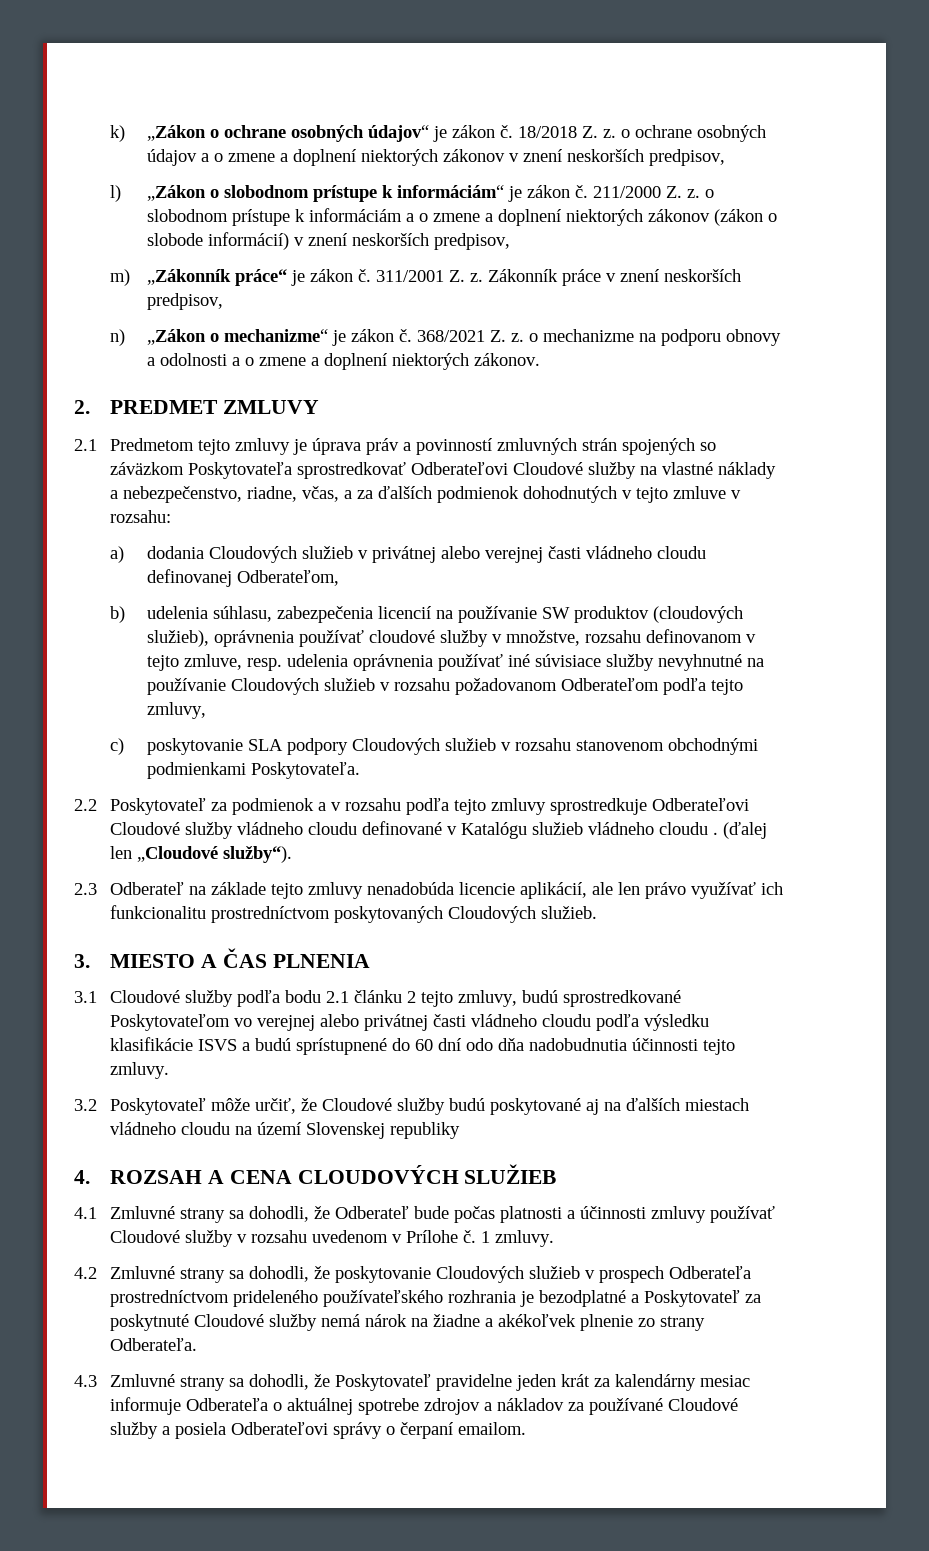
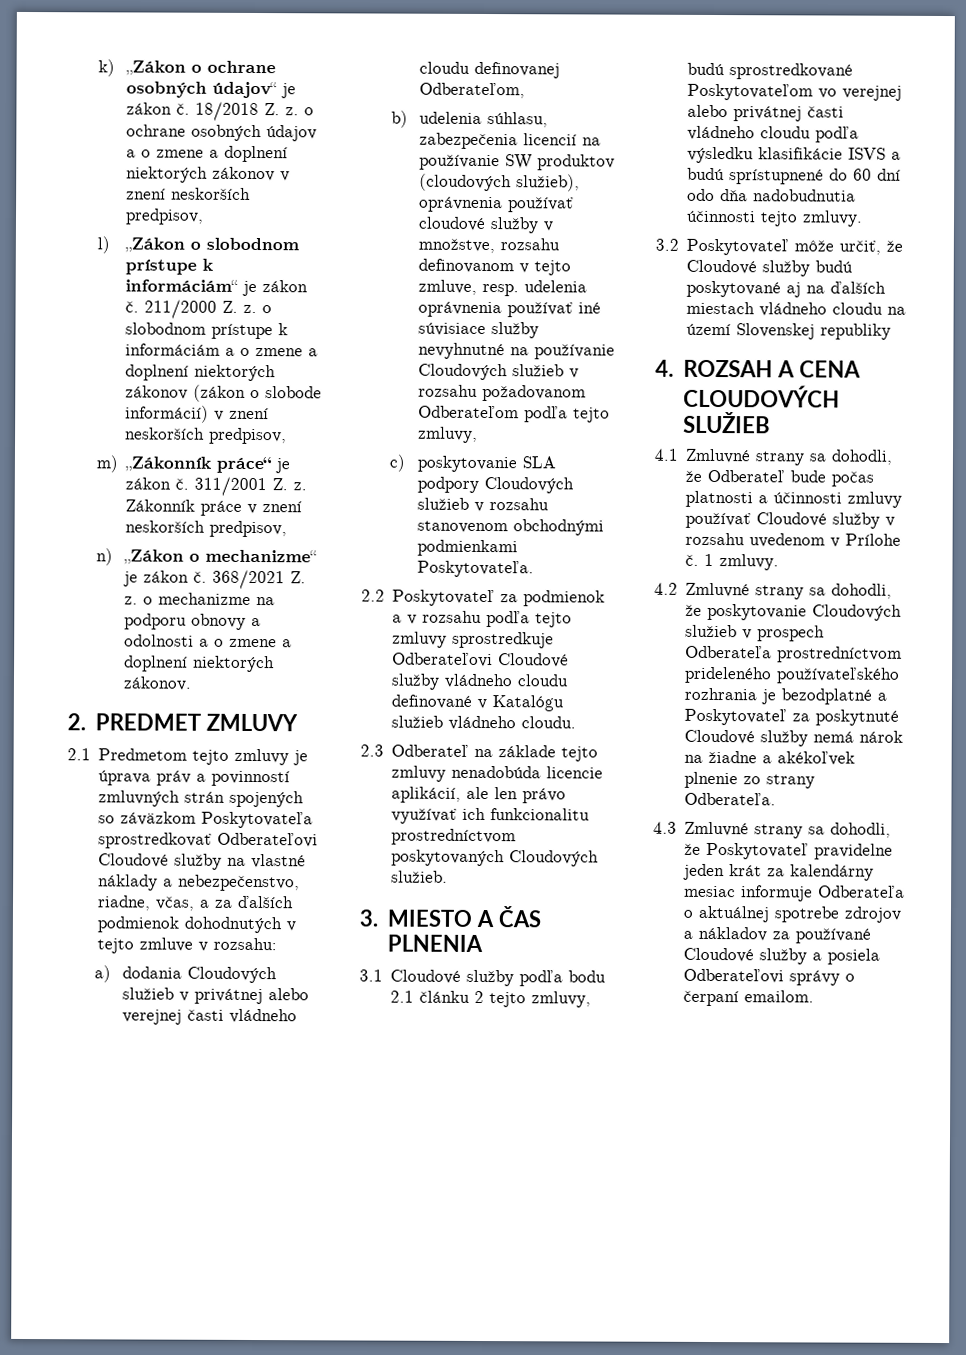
- 2.2 Poskytovateľ za podmienok a v rozsahu podľa tejto zmluvy sprostredkuje Odberateľovi Cloudové služby vládneho cloudu definované v Katalógu služieb vládneho cloudu . (ďalej len „Cloudové služby“).
+ 2.2 Poskytovateľ za podmienok a v rozsahu podľa tejto zmluvy sprostredkuje Odberateľovi Cloudové služby vládneho cloudu definované v Katalógu služieb vládneho cloudu.

